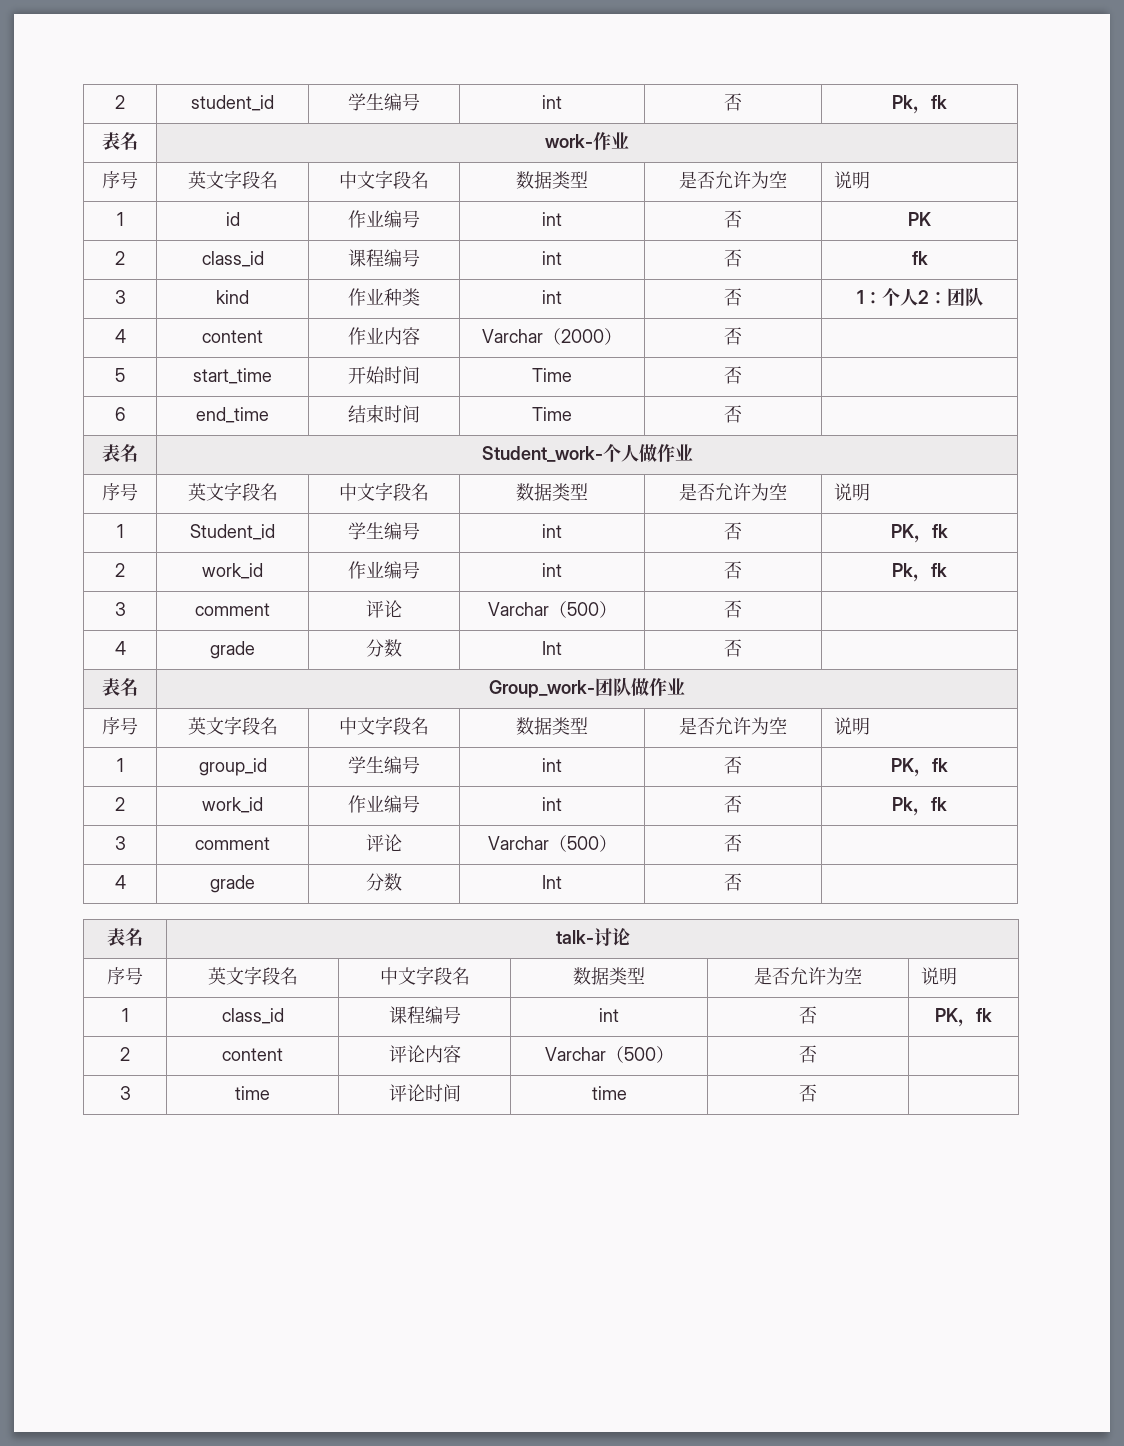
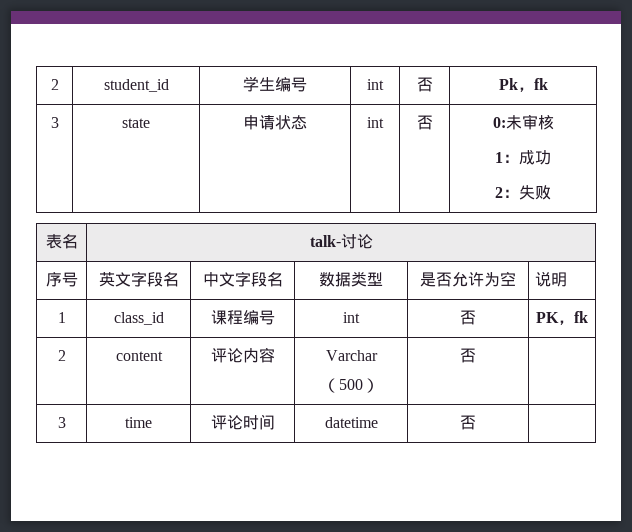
- 表名 | work-作业
- 序号 | 英文字段名 | 中文字段名 | 数据类型 | 是否允许为空 | 说明
- 1 | id | 作业编号 | int | 否 | PK
- 2 | class_id | 课程编号 | int | 否 | fk
- 3 | kind | 作业种类 | int | 否 | 1：个人2：团队
- 4 | content | 作业内容 | Varchar（2000） | 否 |
- 5 | start_time | 开始时间 | Time | 否 |
- 6 | end_time | 结束时间 | Time | 否 |
- 表名 | Student_work-个人做作业
- 序号 | 英文字段名 | 中文字段名 | 数据类型 | 是否允许为空 | 说明
- 1 | Student_id | 学生编号 | int | 否 | PK，fk
- 2 | work_id | 作业编号 | int | 否 | Pk，fk
- 3 | comment | 评论 | Varchar（500） | 否 |
- 4 | grade | 分数 | Int | 否 |
- 表名 | Group_work-团队做作业
- 序号 | 英文字段名 | 中文字段名 | 数据类型 | 是否允许为空 | 说明
- 1 | group_id | 学生编号 | int | 否 | PK，fk
- 2 | work_id | 作业编号 | int | 否 | Pk，fk
- 3 | comment | 评论 | Varchar（500） | 否 |
- 4 | grade | 分数 | Int | 否 |
+ 3 | state | 申请状态 | int | 否 | 0:未审核
+ 1：成功
+ 2：失败
- 3 | time | 评论时间 | time | 否 |
+ 3 | time | 评论时间 | datetime | 否 |

